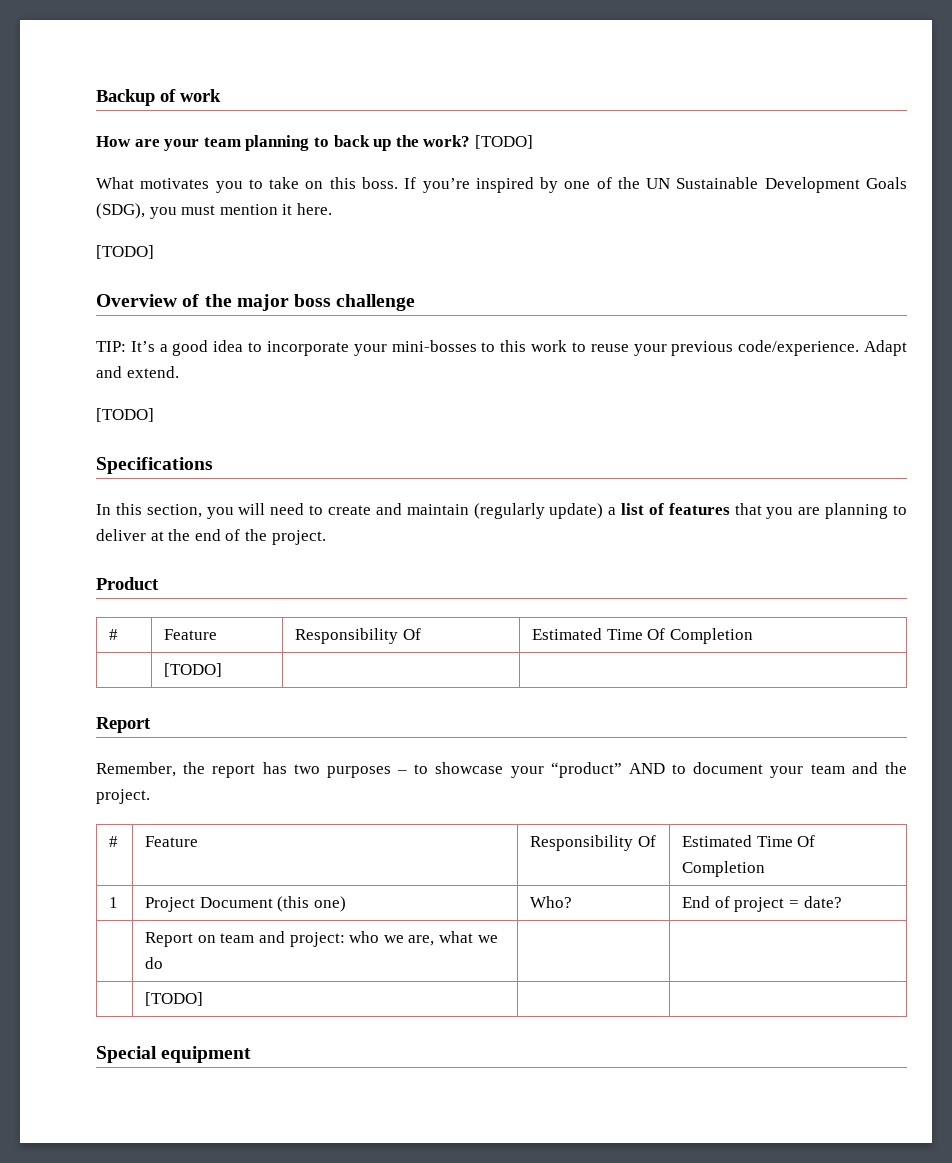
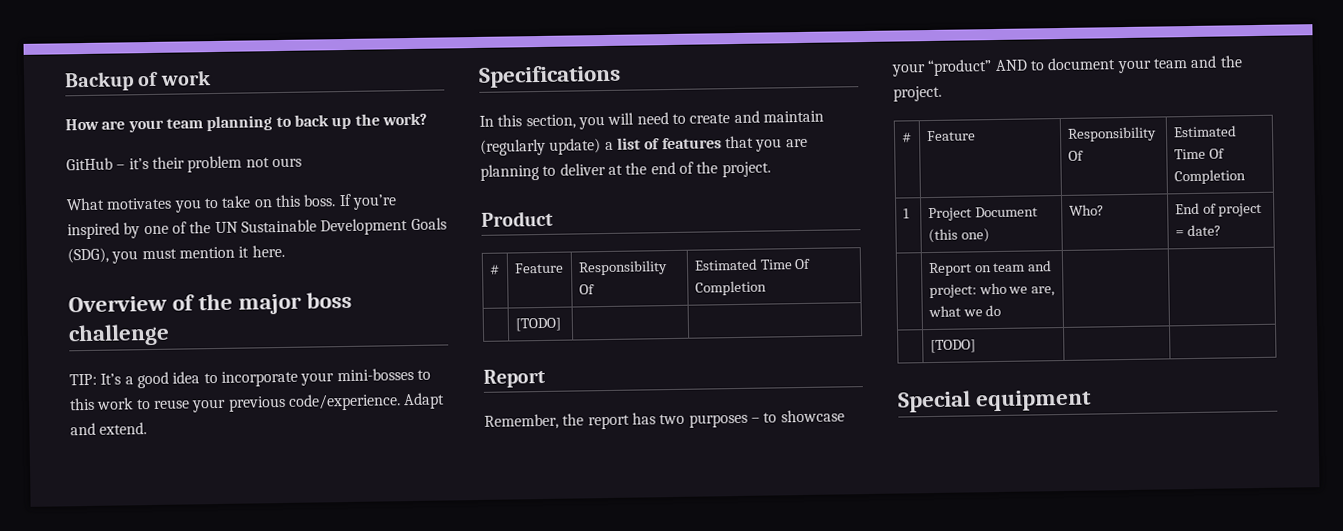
- How are your team planning to back up the work? [TODO]
+ How are your team planning to back up the work?
+ GitHub – it’s their problem not ours
  If you’re inspired by one of the UN Sustainable Development Goals (SDG), you must mention it here.
- [TODO]
  Adapt and extend.
- [TODO]

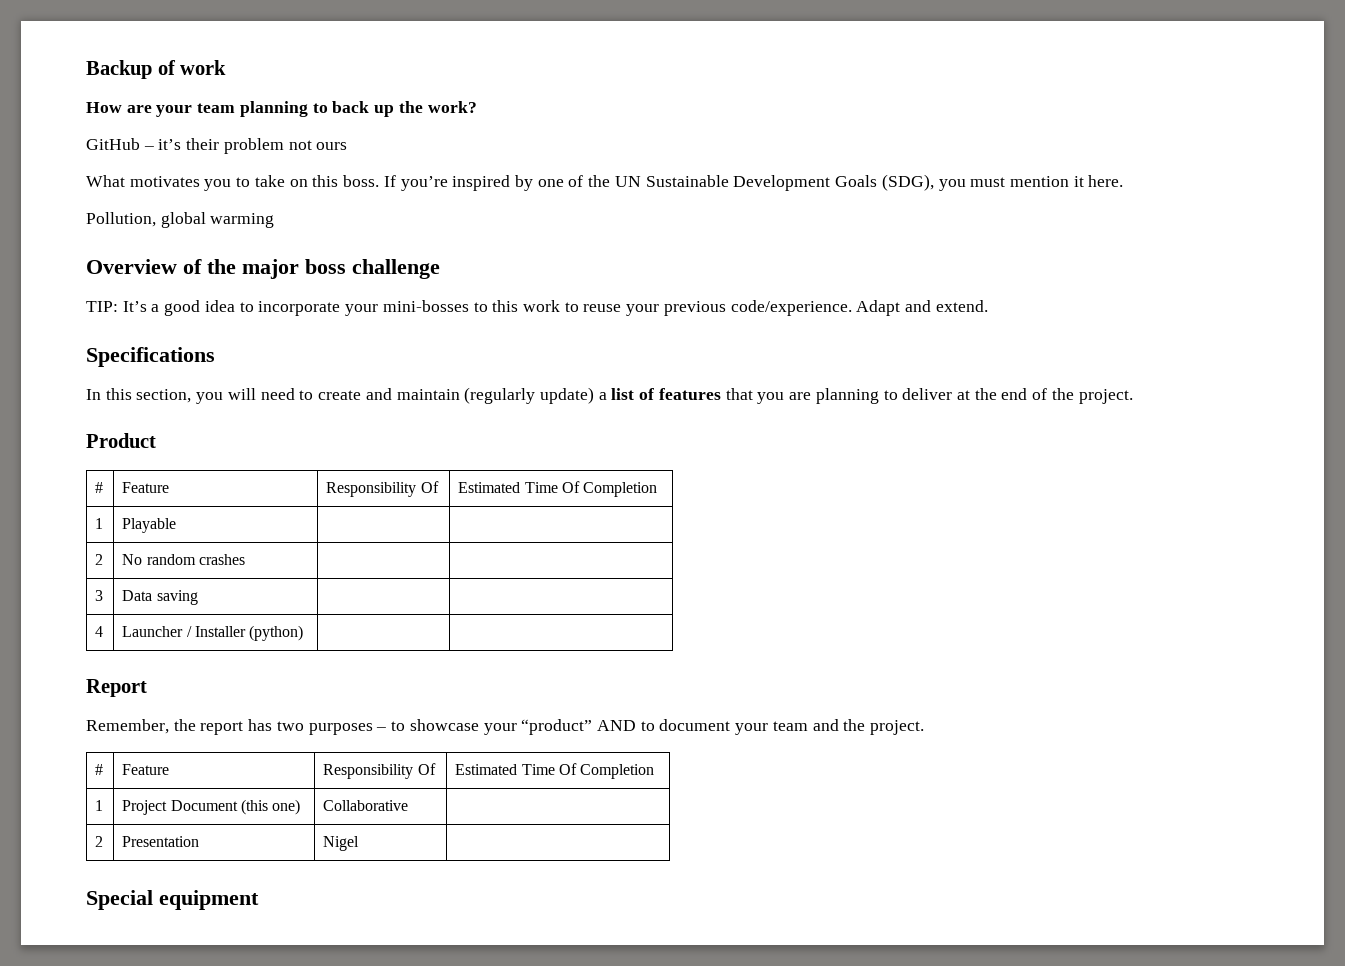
+ Pollution, global warming
  Product
  # | Feature | Responsibility Of | Estimated Time Of Completion
- | [TODO] | |
+ 1 | Playable | |
+ 2 | No random crashes | |
+ 3 | Data saving | |
+ 4 | Launcher / Installer (python) | |
- 1 | Project Document (this one) | Who? | End of project = date?
- | Report on team and project: who we are, what we do | |
- | [TODO] | |
+ 1 | Project Document (this one) | Collaborative |
+ 2 | Presentation | Nigel |

